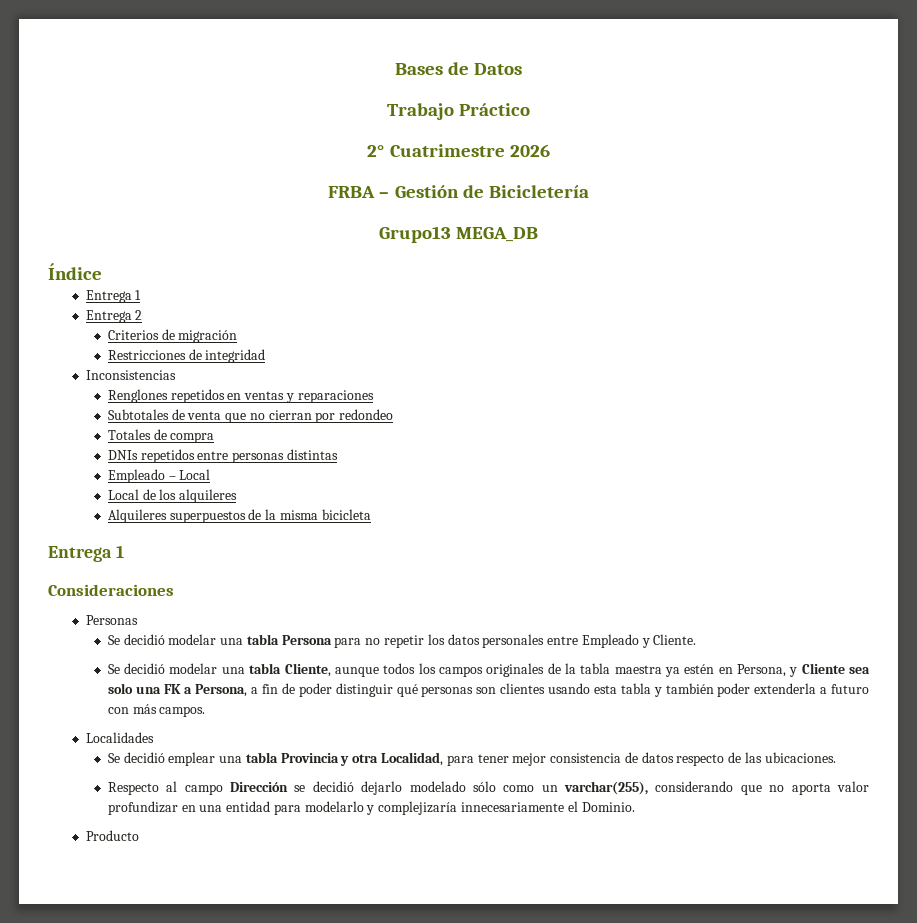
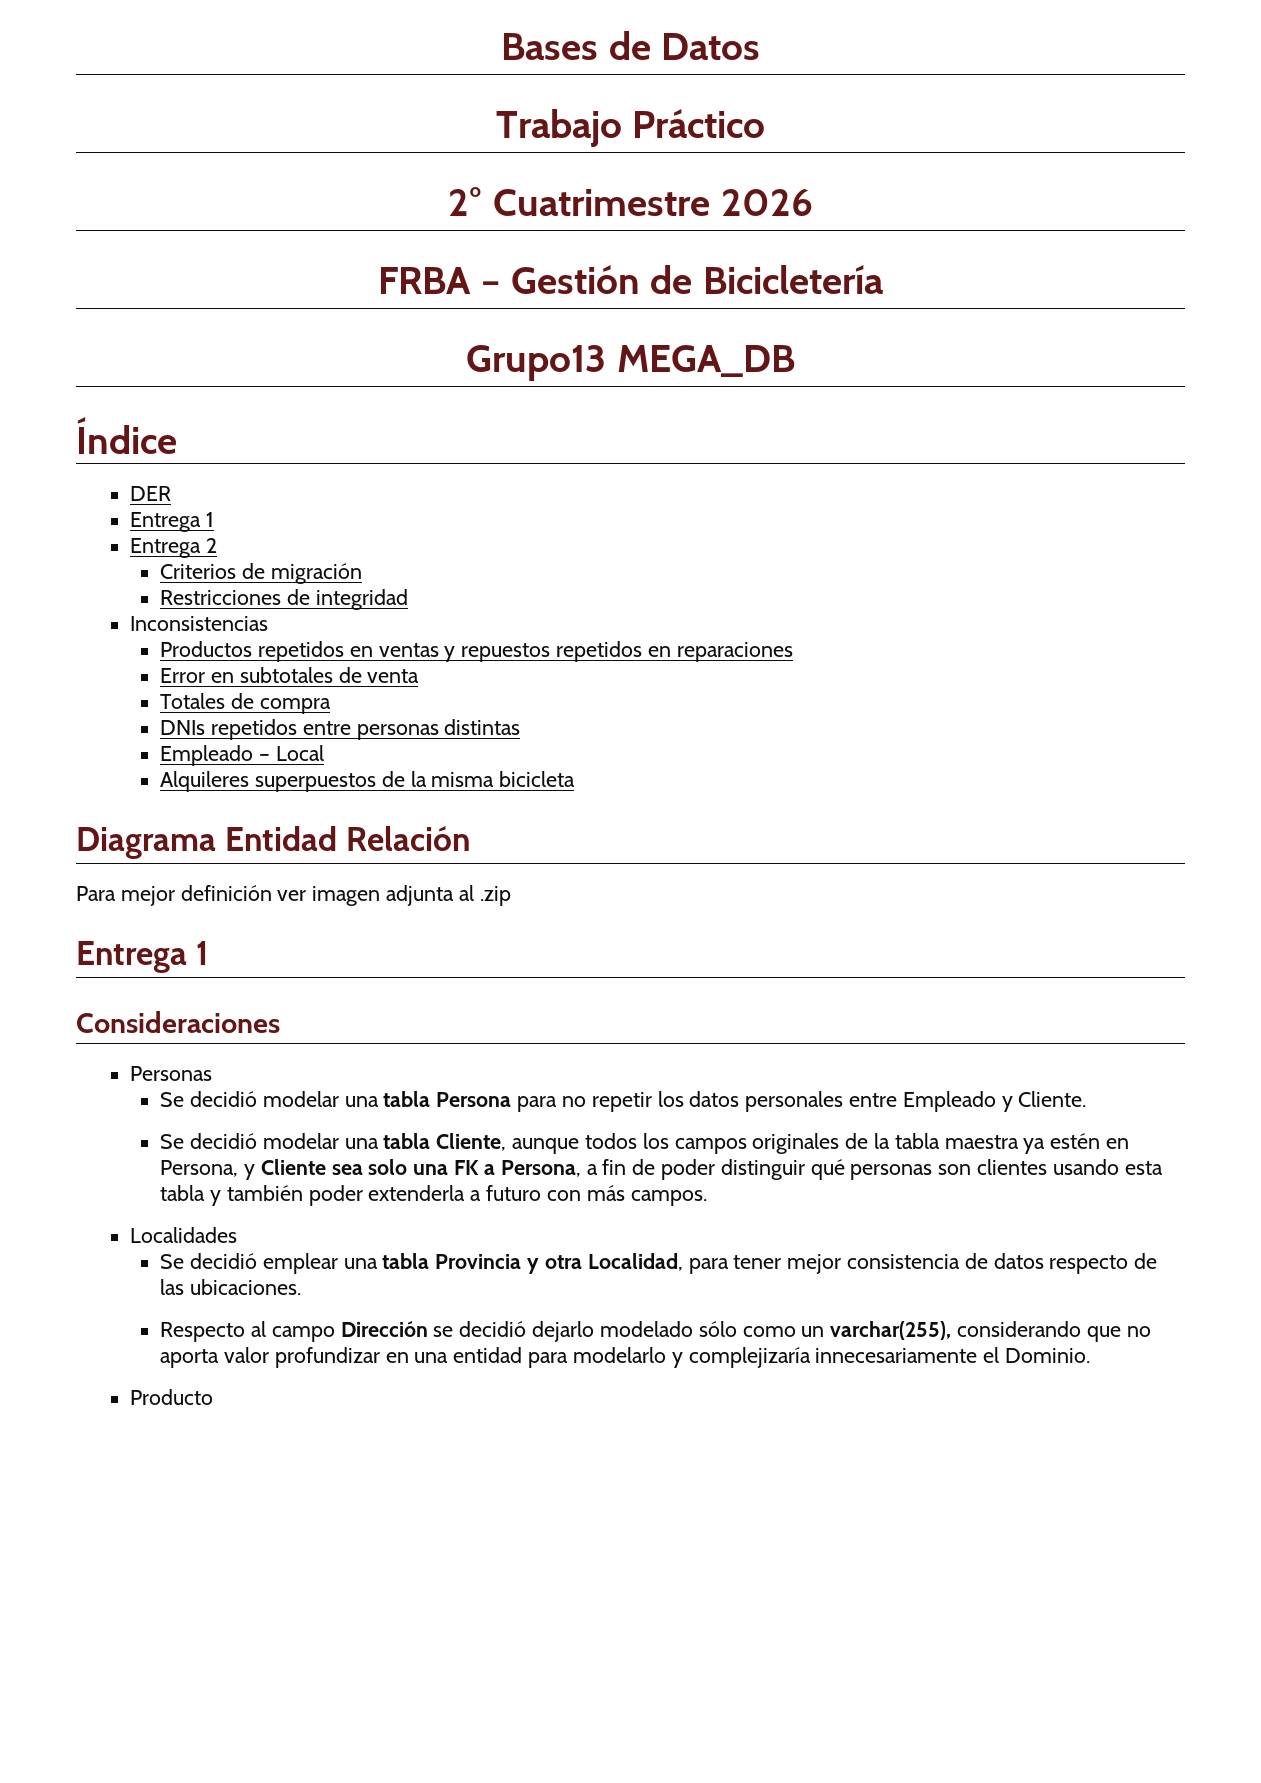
+ DER
- Renglones repetidos en ventas y reparaciones
- Subtotales de venta que no cierran por redondeo
+ Productos repetidos en ventas y repuestos repetidos en reparaciones
+ Error en subtotales de venta
- Local de los alquileres
+ Diagrama Entidad Relación
+ Para mejor definición ver imagen adjunta al .zip

